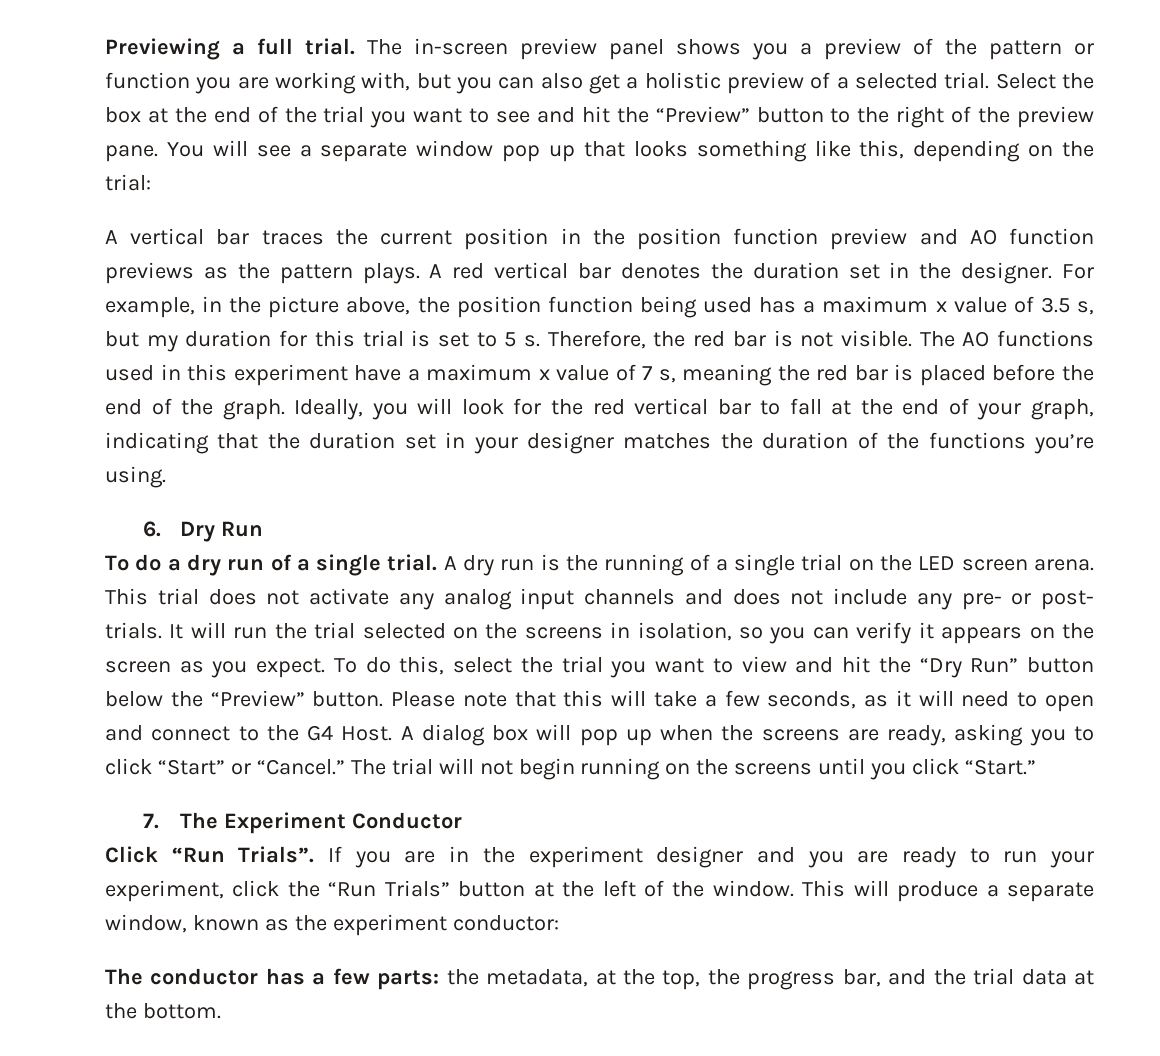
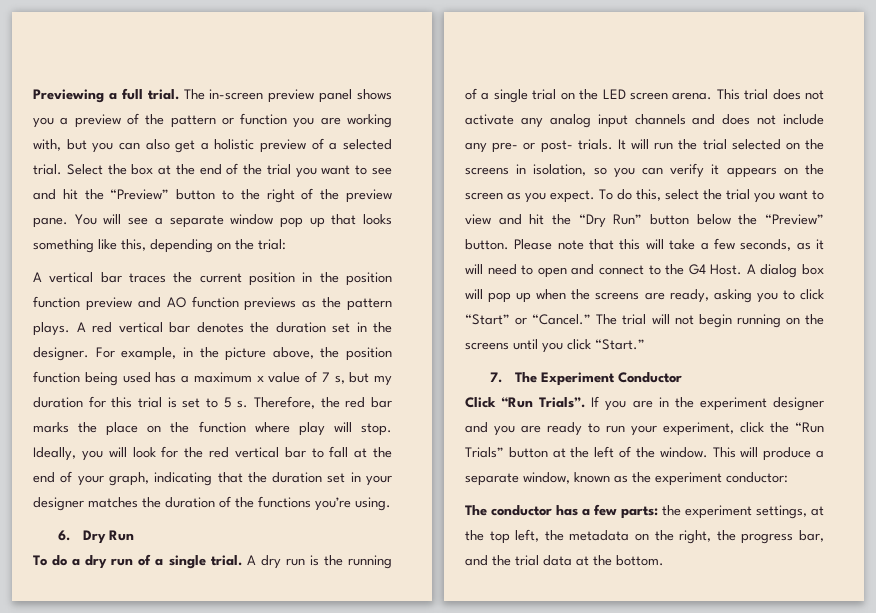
- For example, in the picture above, the position function being used has a maximum x value of 3.5 s, but my duration for this trial is set to 5 s.
+ For example, in the picture above, the position function being used has a maximum x value of 7 s, but my duration for this trial is set to 5 s.
- Therefore, the red bar is not visible. The AO functions used in this experiment have a maximum x value of 7 s, meaning the red bar is placed before the end of the graph.
+ Therefore, the red bar marks the place on the function where play will stop.
- The conductor has a few parts: the metadata, at the top, the progress bar, and the trial data at the bottom.
+ The conductor has a few parts: the experiment settings, at the top left, the metadata on the right, the progress bar, and the trial data at the bottom.

